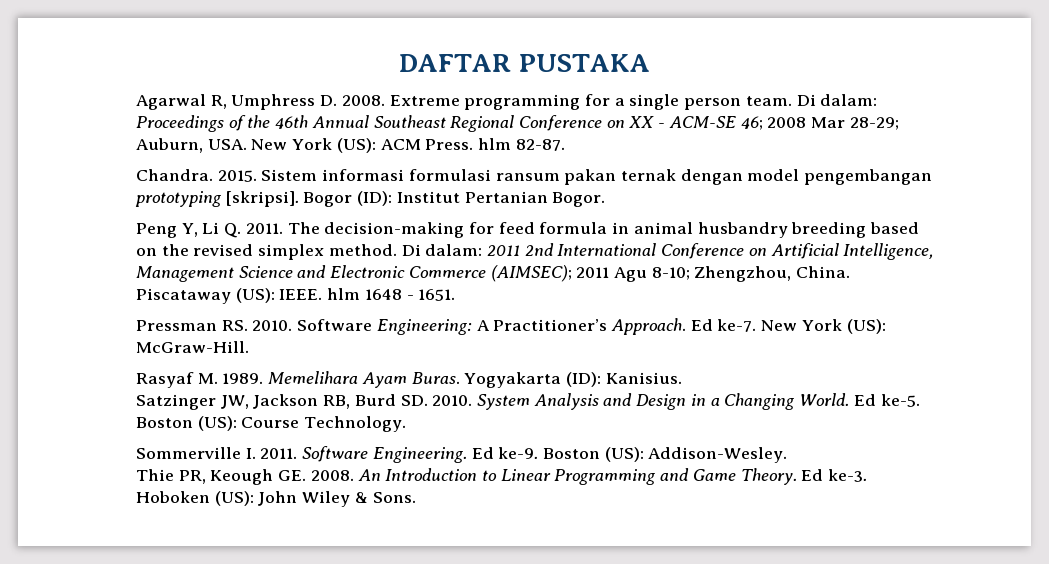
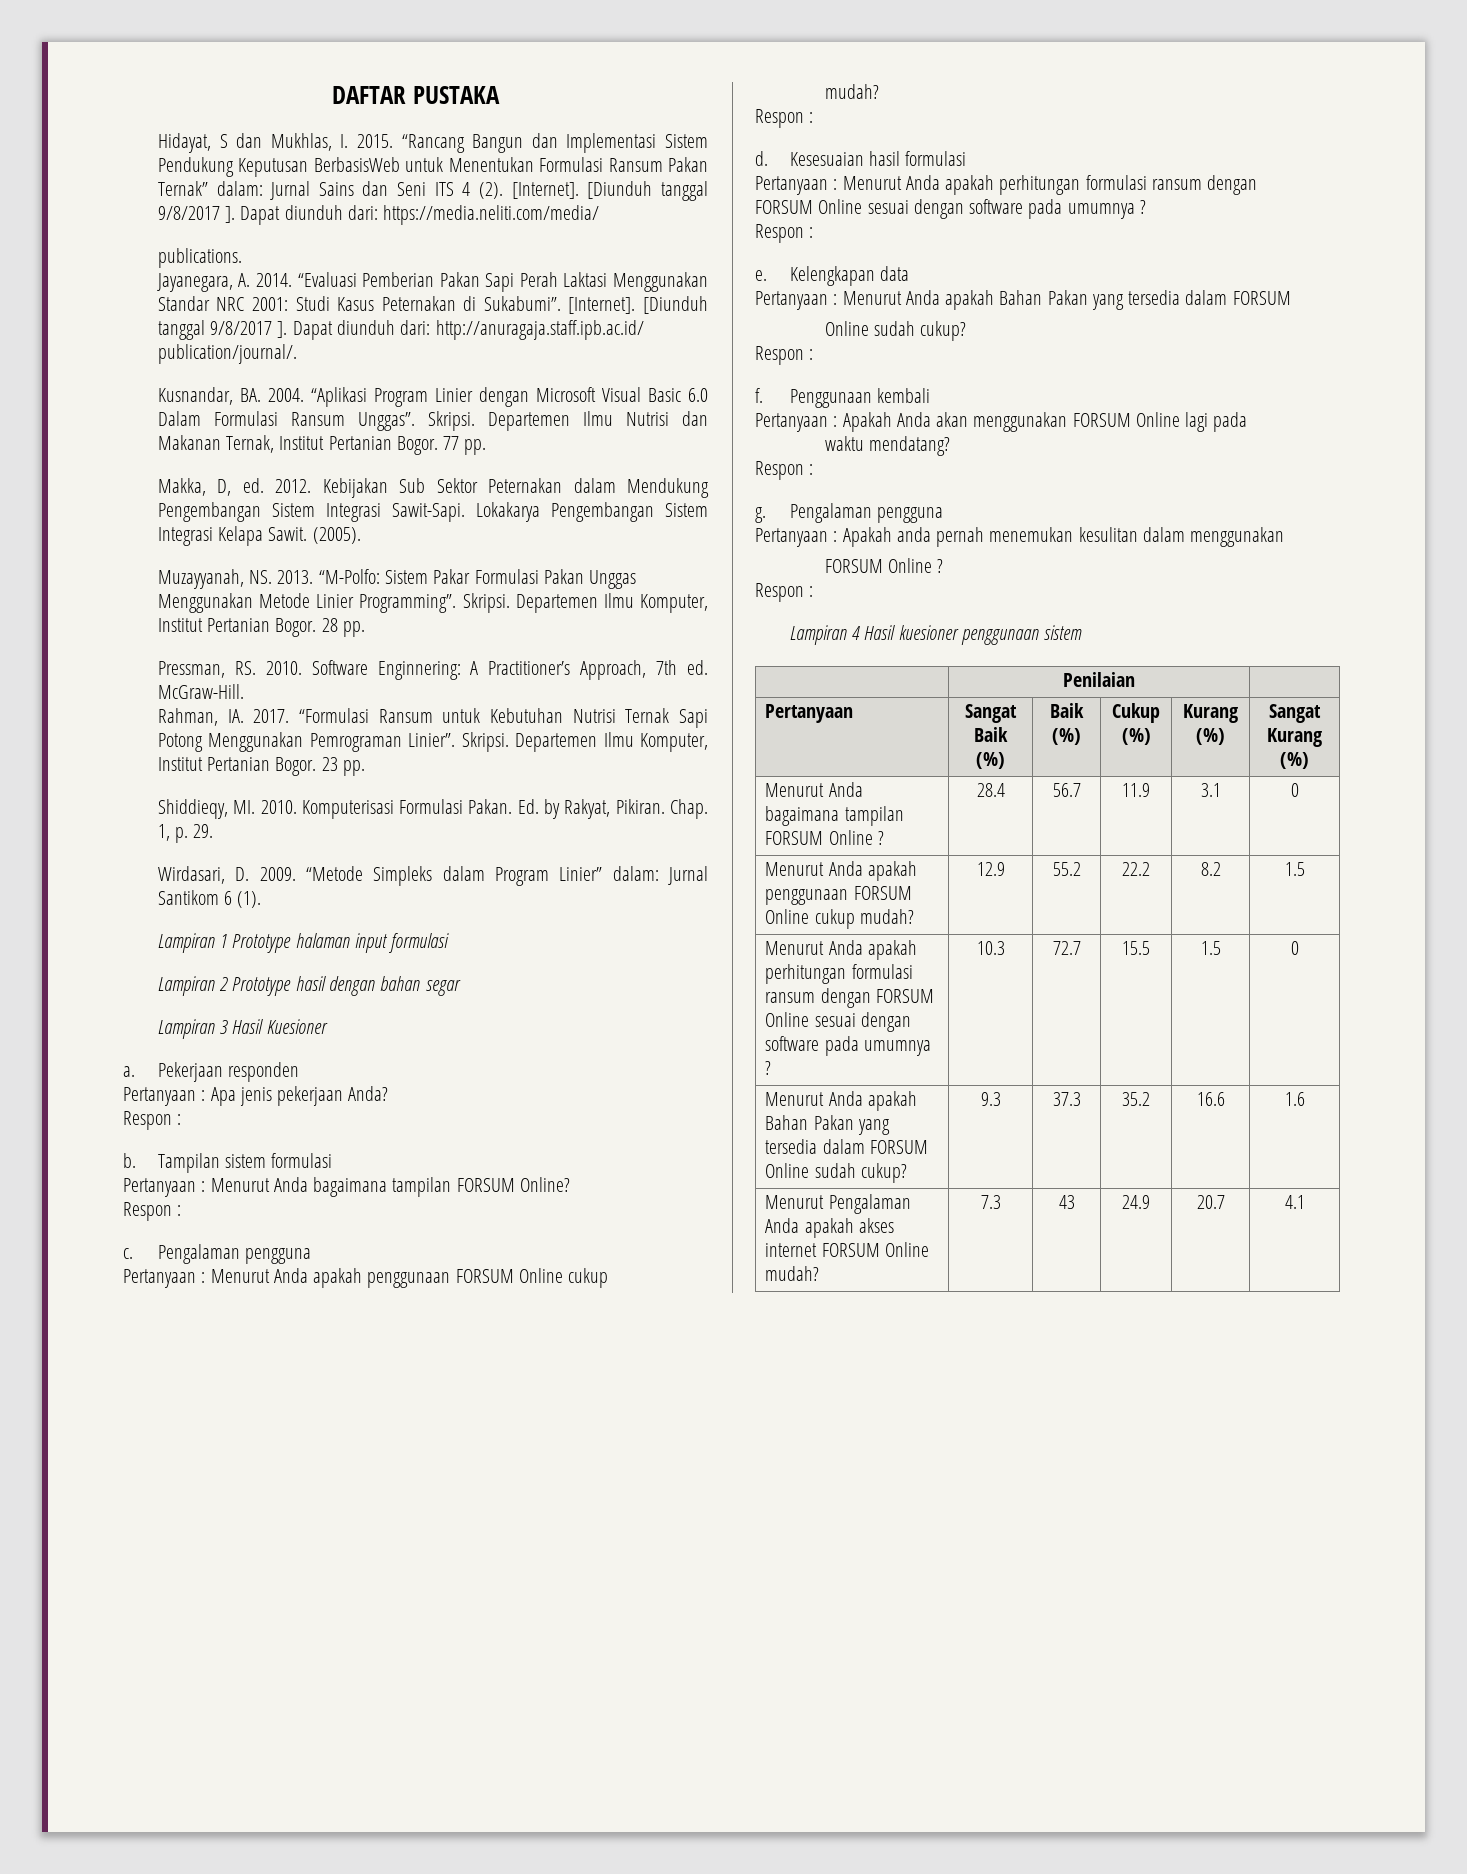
- Agarwal R, Umphress D. 2008. Extreme programming for a single person team. Di dalam: Proceedings of the 46th Annual Southeast Regional Conference on XX - ACM-SE 46; 2008 Mar 28-29; Auburn, USA. New York (US): ACM Press. hlm 82-87.
- Chandra. 2015. Sistem informasi formulasi ransum pakan ternak dengan model pengembangan prototyping [skripsi]. Bogor (ID): Institut Pertanian Bogor.
- Peng Y, Li Q. 2011. The decision-making for feed formula in animal husbandry breeding based on the revised simplex method. Di dalam: 2011 2nd International Conference on Artificial Intelligence, Management Science and Electronic Commerce (AIMSEC); 2011 Agu 8-10; Zhengzhou, China. Piscataway (US): IEEE. hlm 1648 - 1651.
- Pressman RS. 2010.
+ Hidayat, S dan Mukhlas, I. 2015. “Rancang Bangun dan Implementasi Sistem Pendukung Keputusan BerbasisWeb untuk Menentukan Formulasi Ransum Pakan Ternak” dalam: Jurnal Sains dan Seni ITS 4 (2). [Internet]. [Diunduh tanggal 9/8/2017 ]. Dapat diunduh dari: https://media.neliti.com/media/
+ publications.
+ Jayanegara, A. 2014. “Evaluasi Pemberian Pakan Sapi Perah Laktasi Menggunakan Standar NRC 2001: Studi Kasus Peternakan di Sukabumi”. [Internet]. [Diunduh tanggal 9/8/2017 ]. Dapat diunduh dari: http://anuragaja.staff.ipb.ac.id/ publication/journal/.
+ Kusnandar, BA. 2004. “Aplikasi Program Linier dengan Microsoft Visual Basic 6.0 Dalam Formulasi Ransum Unggas”. Skripsi. Departemen Ilmu Nutrisi dan Makanan Ternak, Institut Pertanian Bogor. 77 pp.
+ Makka, D, ed. 2012. Kebijakan Sub Sektor Peternakan dalam Mendukung Pengembangan Sistem Integrasi Sawit-Sapi. Lokakarya Pengembangan Sistem Integrasi Kelapa Sawit. (2005).
+ Muzayyanah, NS. 2013. “M-Polfo: Sistem Pakar Formulasi Pakan Unggas Menggunakan Metode Linier Programming”. Skripsi. Departemen Ilmu Komputer, Institut Pertanian Bogor. 28 pp.
+ Pressman, RS. 2010.
- Software Engineering: A Practitioner’s Approach. Ed ke-7. New York (US): McGraw-Hill.
- Rasyaf M. 1989. Memelihara Ayam Buras. Yogyakarta (ID): Kanisius.
- Satzinger JW, Jackson RB, Burd SD. 2010. System Analysis and Design in a Changing World. Ed ke-5. Boston (US): Course Technology.
- Sommerville I. 2011. Software Engineering. Ed ke-9. Boston (US): Addison-Wesley.
- Thie PR, Keough GE. 2008. An Introduction to Linear Programming and Game Theory. Ed ke-3. Hoboken (US): John Wiley & Sons.
+ Software Enginnering: A Practitioner’s Approach, 7th ed. McGraw-Hill.
+ Rahman, IA. 2017. “Formulasi Ransum untuk Kebutuhan Nutrisi Ternak Sapi Potong Menggunakan Pemrograman Linier”. Skripsi. Departemen Ilmu Komputer, Institut Pertanian Bogor. 23 pp.
+ Shiddieqy, MI. 2010. Komputerisasi Formulasi Pakan. Ed. by Rakyat, Pikiran. Chap. 1, p. 29.
+ Wirdasari, D. 2009. “Metode Simpleks dalam Program Linier” dalam: Jurnal Santikom 6 (1).
+ Lampiran 1 Prototype halaman input formulasi
+ Lampiran 2 Prototype hasil dengan bahan segar
+ Lampiran 3 Hasil Kuesioner
+ a. Pekerjaan responden
+ Pertanyaan : Apa jenis pekerjaan Anda?
+ Respon :
+ b. Tampilan sistem formulasi
+ Pertanyaan : Menurut Anda bagaimana tampilan FORSUM Online?
+ Respon :
+ c. Pengalaman pengguna
+ Pertanyaan : Menurut Anda apakah penggunaan FORSUM Online cukup
+ mudah?
+ Respon :
+ d. Kesesuaian hasil formulasi
+ Pertanyaan : Menurut Anda apakah perhitungan formulasi ransum dengan
+ FORSUM Online sesuai dengan software pada umumnya ?
+ Respon :
+ e. Kelengkapan data
+ Pertanyaan : Menurut Anda apakah Bahan Pakan yang tersedia dalam FORSUM
+ Online sudah cukup?
+ Respon :
+ f. Penggunaan kembali
+ Pertanyaan : Apakah Anda akan menggunakan FORSUM Online lagi pada
+ waktu mendatang?
+ Respon :
+ g. Pengalaman pengguna
+ Pertanyaan : Apakah anda pernah menemukan kesulitan dalam menggunakan
+ FORSUM Online ?
+ Respon :
+ Lampiran 4 Hasil kuesioner penggunaan sistem
+ | Penilaian |
+ Pertanyaan | Sangat Baik (%) | Baik (%) | Cukup (%) | Kurang (%) | Sangat Kurang (%)
+ Menurut Anda bagaimana tampilan FORSUM Online ? | 28.4 | 56.7 | 11.9 | 3.1 | 0
+ Menurut Anda apakah penggunaan FORSUM Online cukup mudah? | 12.9 | 55.2 | 22.2 | 8.2 | 1.5
+ Menurut Anda apakah perhitungan formulasi ransum dengan FORSUM Online sesuai dengan software pada umumnya ? | 10.3 | 72.7 | 15.5 | 1.5 | 0
+ Menurut Anda apakah Bahan Pakan yang tersedia dalam FORSUM Online sudah cukup? | 9.3 | 37.3 | 35.2 | 16.6 | 1.6
+ Menurut Pengalaman Anda apakah akses internet FORSUM Online mudah? | 7.3 | 43 | 24.9 | 20.7 | 4.1

